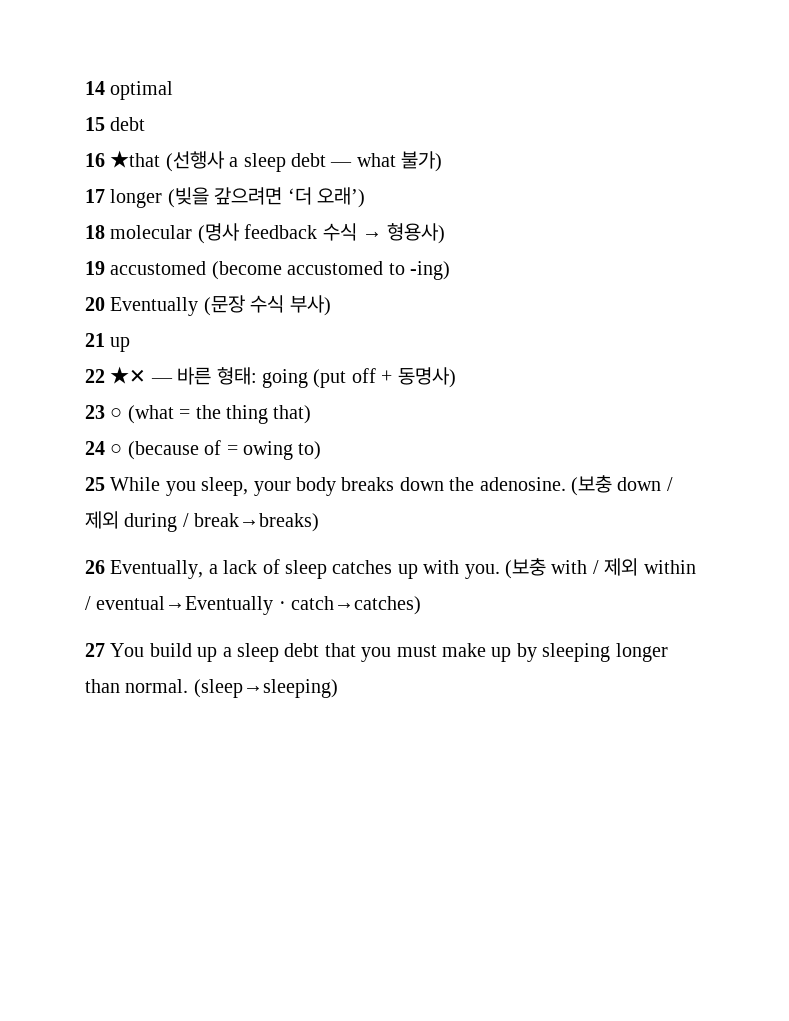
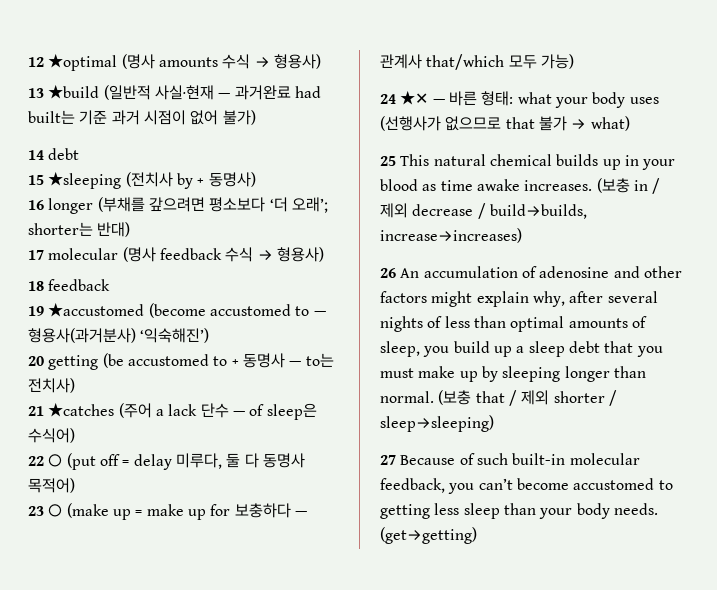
- 14 optimal
- 15 debt
- 16 ★that (선행사 a sleep debt — what 불가)
- 17 longer (빚을 갚으려면 ‘더 오래’)
- 18 molecular (명사 feedback 수식 → 형용사)
+ 12 ★optimal (명사 amounts 수식 → 형용사)
+ 13 ★build (일반적 사실·현재 — 과거완료 had built는 기준 과거 시점이 없어 불가)
+ 14 debt
+ 15 ★sleeping (전치사 by + 동명사)
+ 16 longer (부채를 갚으려면 평소보다 ‘더 오래’; shorter는 반대)
+ 17 molecular (명사 feedback 수식 → 형용사)
+ 18 feedback
- 19 accustomed (become accustomed to -ing)
- 20 Eventually (문장 수식 부사)
- 21 up
- 22 ★✕ — 바른 형태: going (put off + 동명사)
- 23 ○ (what = the thing that)
- 24 ○ (because of = owing to)
- 25 While you sleep, your body breaks down the adenosine. (보충 down / 제외 during / break→breaks)
- 26 Eventually, a lack of sleep catches up with you. (보충 with / 제외 within / eventual→Eventually · catch→catches)
- 27 You build up a sleep debt that you must make up by sleeping longer than normal.
+ 19 ★accustomed (become accustomed to — 형용사(과거분사) ‘익숙해진’)
+ 20 getting (be accustomed to + 동명사 — to는 전치사)
+ 21 ★catches (주어 a lack 단수 — of sleep은 수식어)
+ 22 ○ (put off = delay 미루다, 둘 다 동명사 목적어)
+ 23 ○ (make up = make up for 보충하다 — 관계사 that/which 모두 가능)
+ 24 ★✕ — 바른 형태: what your body uses (선행사가 없으므로 that 불가 → what)
+ 25 This natural chemical builds up in your blood as time awake increases. (보충 in / 제외 decrease / build→builds, increase→increases)
+ 26 An accumulation of adenosine and other factors might explain why, after several nights of less than optimal amounts of sleep, you build up a sleep debt that you must make up by sleeping longer than normal.
- (sleep→sleeping)
+ (보충 that / 제외 shorter / sleep→sleeping)
+ 27 Because of such built-in molecular feedback, you can’t become accustomed to getting less sleep than your body needs. (get→getting)

